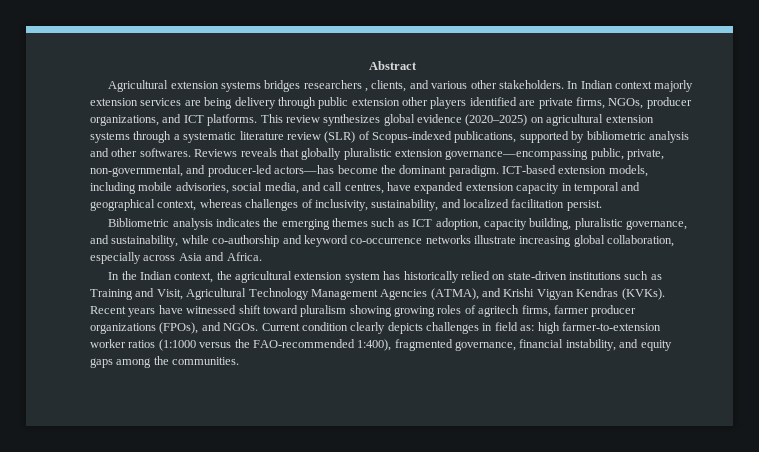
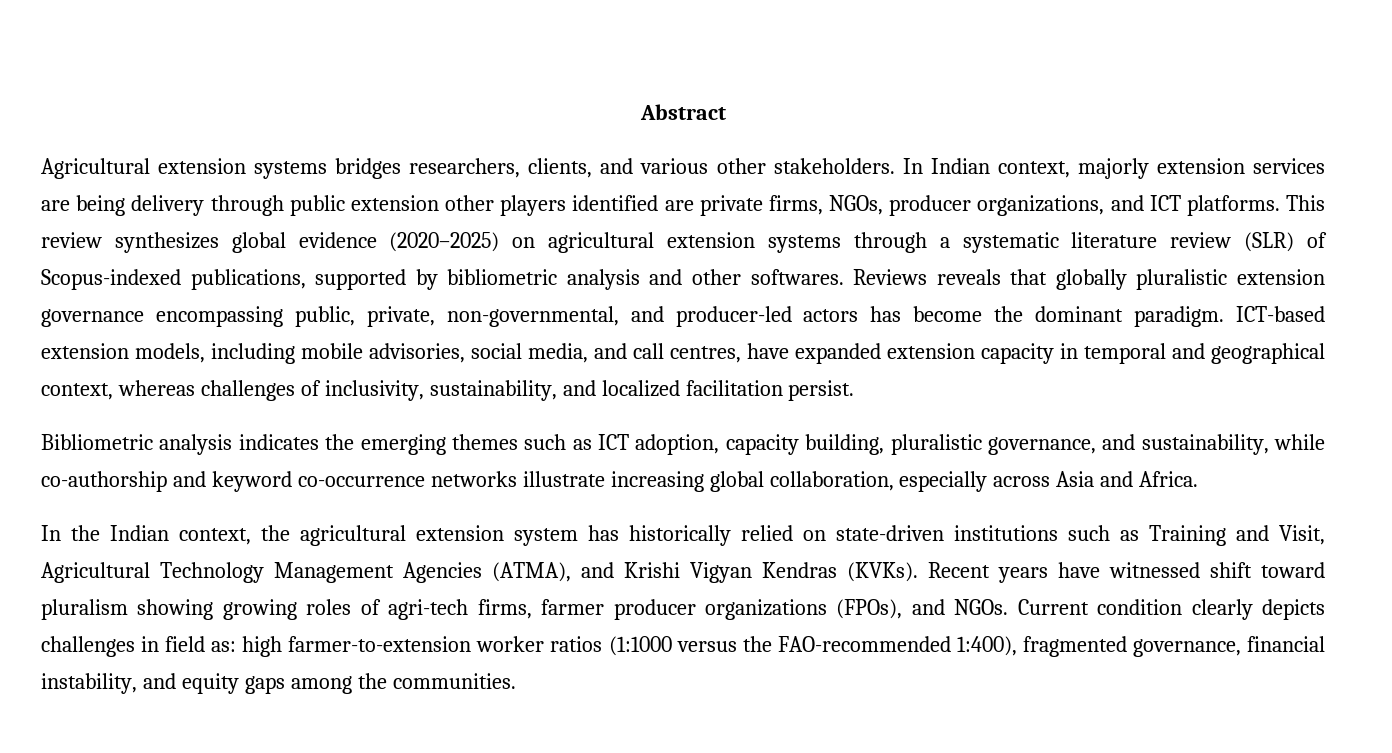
- Agricultural extension systems bridges researchers , clients, and various other stakeholders.
+ Agricultural extension systems bridges researchers, clients, and various other stakeholders.
- In Indian context majorly extension services are being delivery through public extension other players identified are private firms, NGOs, producer organizations, and ICT platforms.
+ In Indian context, majorly extension services are being delivery through public extension other players identified are private firms, NGOs, producer organizations, and ICT platforms.
- Reviews reveals that globally pluralistic extension governance—encompassing public, private, non-governmental, and producer-led actors—has become the dominant paradigm.
+ Reviews reveals that globally pluralistic extension governance encompassing public, private, non-governmental, and producer-led actors has become the dominant paradigm.
- Recent years have witnessed shift toward pluralism showing growing roles of agritech firms, farmer producer organizations (FPOs), and NGOs.
+ Recent years have witnessed shift toward pluralism showing growing roles of agri-tech firms, farmer producer organizations (FPOs), and NGOs.

